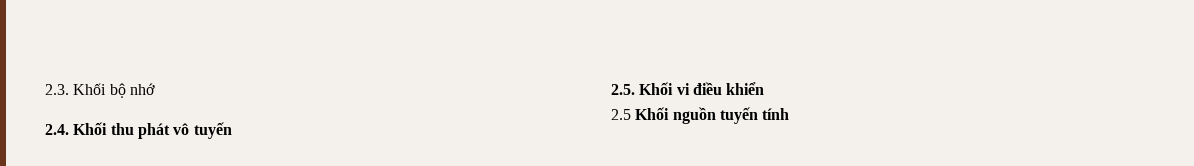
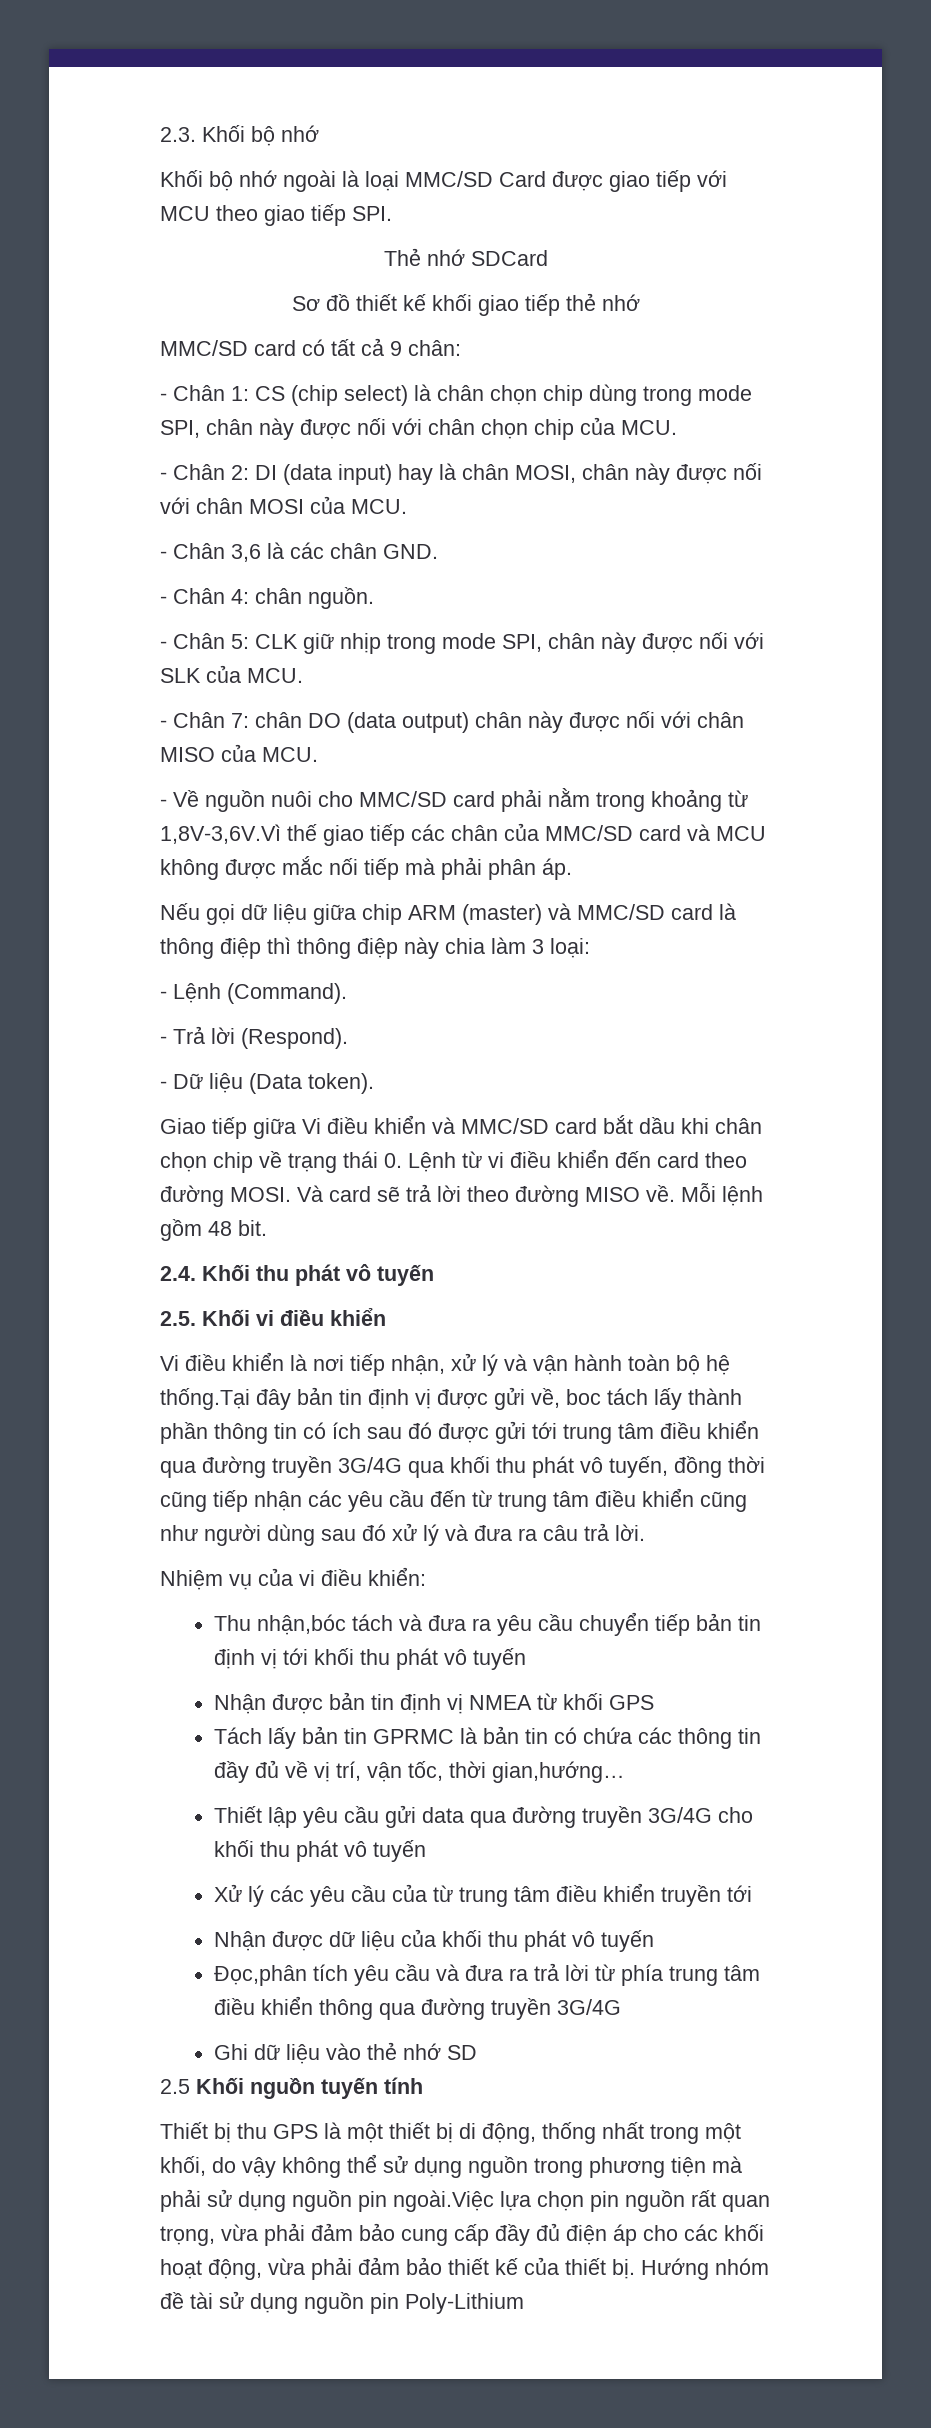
+ Khối bộ nhớ ngoài là loại MMC/SD Card được giao tiếp với MCU theo giao tiếp SPI.
+ Thẻ nhớ SDCard
+ Sơ đồ thiết kế khối giao tiếp thẻ nhớ
+ MMC/SD card có tất cả 9 chân:
+ - Chân 1: CS (chip select) là chân chọn chip dùng trong mode SPI, chân này được nối với chân chọn chip của MCU.
+ - Chân 2: DI (data input) hay là chân MOSI, chân này được nối với chân MOSI của MCU.
+ - Chân 3,6 là các chân GND.
+ - Chân 4: chân nguồn.
+ - Chân 5: CLK giữ nhịp trong mode SPI, chân này được nối với SLK của MCU.
+ - Chân 7: chân DO (data output) chân này được nối với chân MISO của MCU.
+ - Về nguồn nuôi cho MMC/SD card phải nằm trong khoảng từ 1,8V-3,6V.Vì thế giao tiếp các chân của MMC/SD card và MCU không được mắc nối tiếp mà phải phân áp.
+ Nếu gọi dữ liệu giữa chip ARM (master) và MMC/SD card là thông điệp thì thông điệp này chia làm 3 loại:
+ - Lệnh (Command).
+ - Trả lời (Respond).
+ - Dữ liệu (Data token).
+ Giao tiếp giữa Vi điều khiển và MMC/SD card bắt dầu khi chân chọn chip về trạng thái 0. Lệnh từ vi điều khiển đến card theo đường MOSI. Và card sẽ trả lời theo đường MISO về. Mỗi lệnh gồm 48 bit.
+ Vi điều khiển là nơi tiếp nhận, xử lý và vận hành toàn bộ hệ thống.Tại đây bản tin định vị được gửi về, boc tách lấy thành phần thông tin có ích sau đó được gửi tới trung tâm điều khiển qua đường truyền 3G/4G qua khối thu phát vô tuyến, đồng thời cũng tiếp nhận các yêu cầu đến từ trung tâm điều khiển cũng như người dùng sau đó xử lý và đưa ra câu trả lời.
+ Nhiệm vụ của vi điều khiển:
+ Thu nhận,bóc tách và đưa ra yêu cầu chuyển tiếp bản tin định vị tới khối thu phát vô tuyến
+ Nhận được bản tin định vị NMEA từ khối GPS
+ Tách lấy bản tin GPRMC là bản tin có chứa các thông tin đầy đủ về vị trí, vận tốc, thời gian,hướng…
+ Thiết lập yêu cầu gửi data qua đường truyền 3G/4G cho khối thu phát vô tuyến
+ Xử lý các yêu cầu của từ trung tâm điều khiển truyền tới
+ Nhận được dữ liệu của khối thu phát vô tuyến
+ Đọc,phân tích yêu cầu và đưa ra trả lời từ phía trung tâm điều khiển thông qua đường truyền 3G/4G
+ Ghi dữ liệu vào thẻ nhớ SD
+ Thiết bị thu GPS là một thiết bị di động, thống nhất trong một khối, do vậy không thể sử dụng nguồn trong phương tiện mà phải sử dụng nguồn pin ngoài.Việc lựa chọn pin nguồn rất quan trọng, vừa phải đảm bảo cung cấp đầy đủ điện áp cho các khối hoạt động, vừa phải đảm bảo thiết kế của thiết bị. Hướng nhóm đề tài sử dụng nguồn pin Poly-Lithium

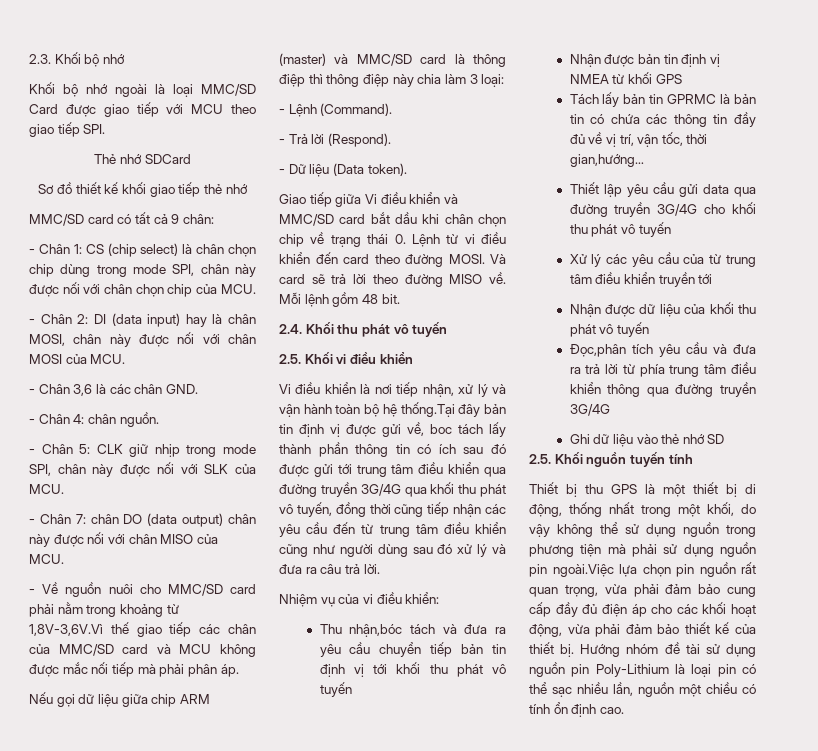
- 2.5 Khối nguồn tuyến tính
+ 2.5. Khối nguồn tuyến tính
- Hướng nhóm đề tài sử dụng nguồn pin Poly-Lithium
+ Hướng nhóm đề tài sử dụng nguồn pin Poly-Lithium là loại pin có thể sạc nhiều lần, nguồn một chiều có tính ổn định cao.

